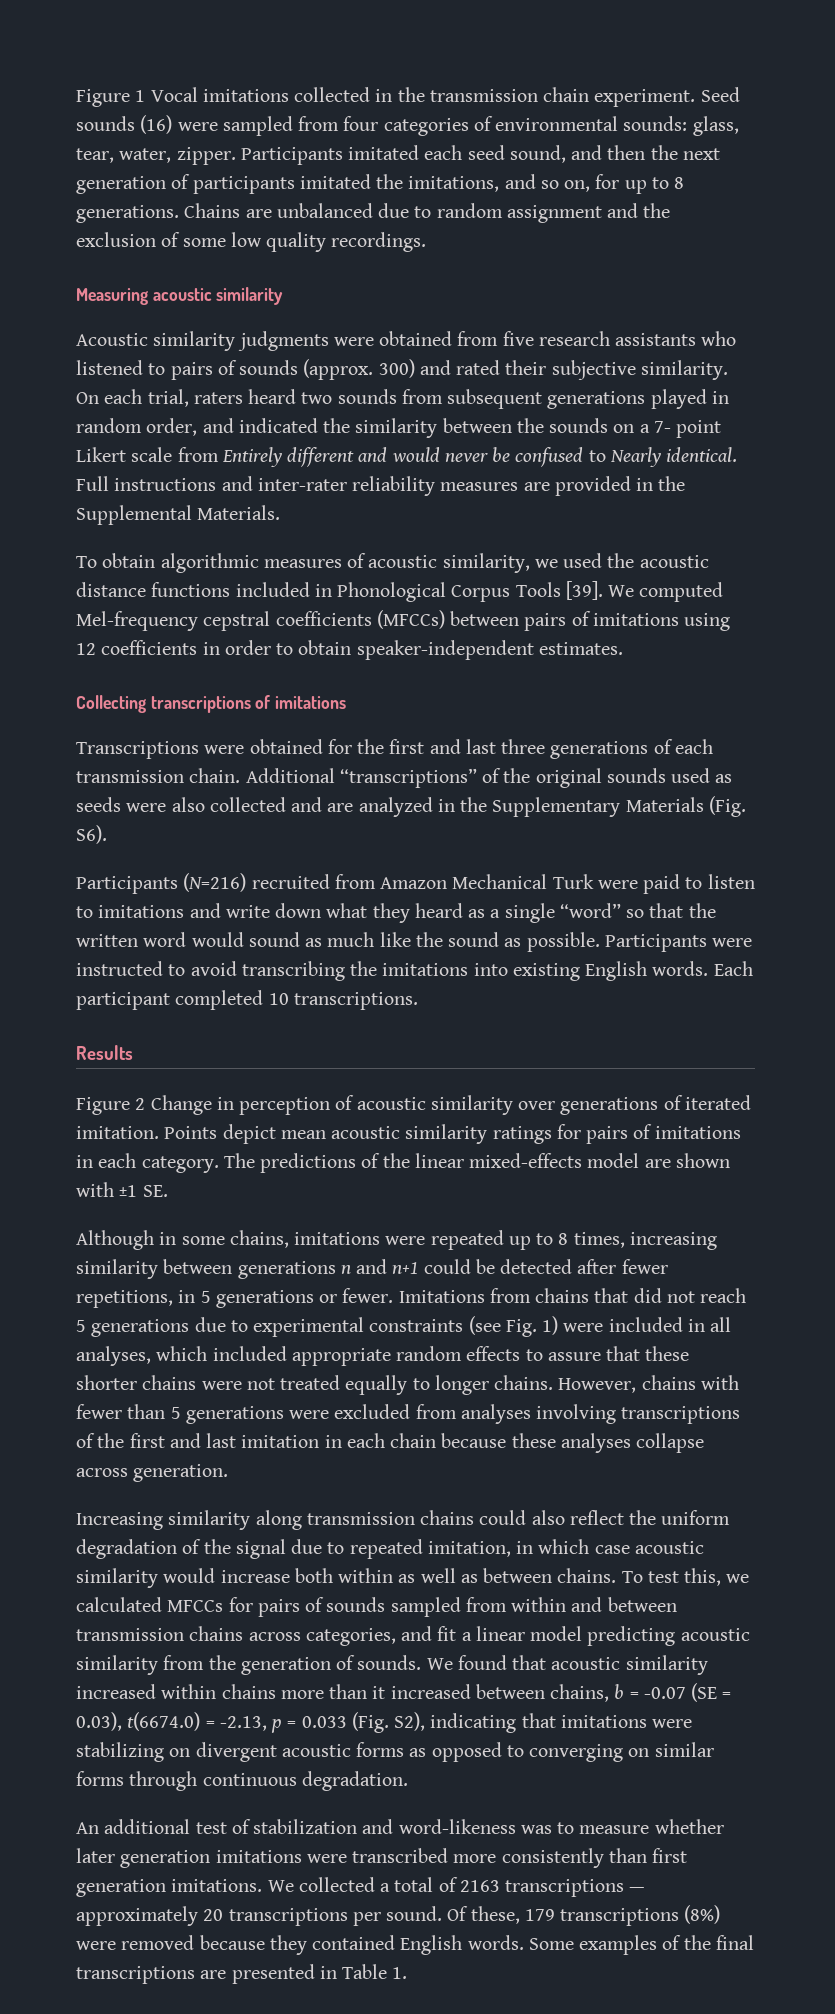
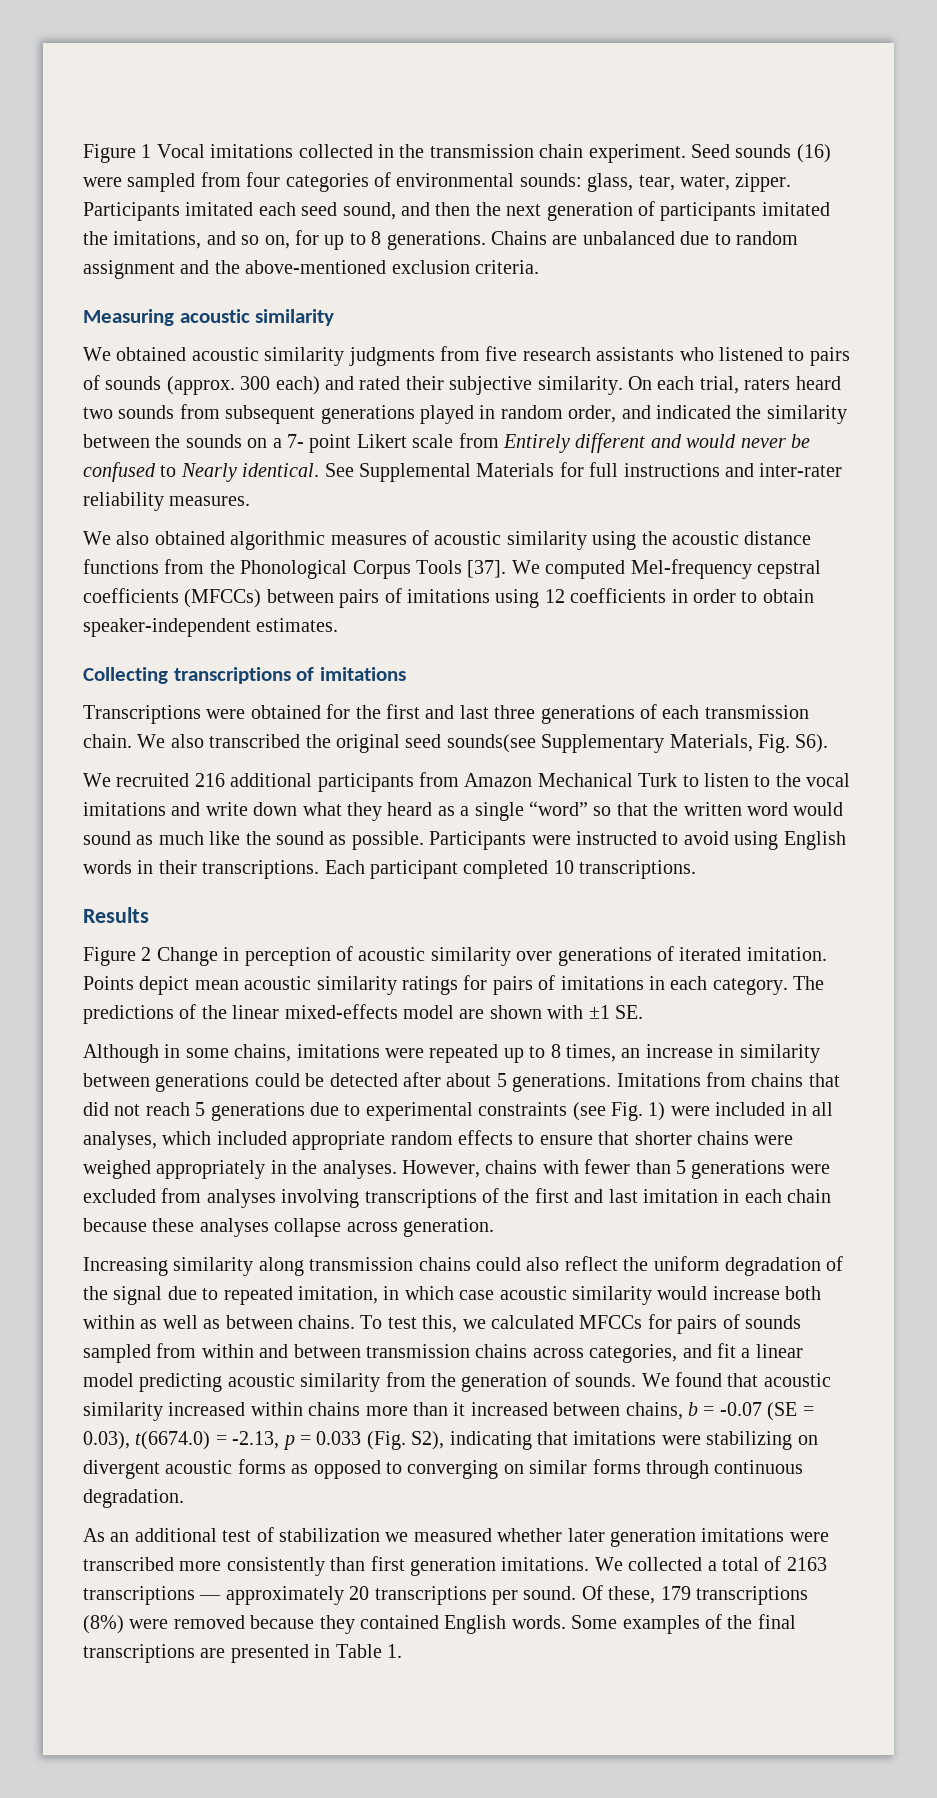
- Chains are unbalanced due to random assignment and the exclusion of some low quality recordings.
+ Chains are unbalanced due to random assignment and the above-mentioned exclusion criteria.
  Measuring acoustic similarity
- Acoustic similarity judgments were obtained from five research assistants who listened to pairs of sounds (approx. 300) and rated their subjective similarity.
+ We obtained acoustic similarity judgments from five research assistants who listened to pairs of sounds (approx. 300 each) and rated their subjective similarity.
- Full instructions and inter-rater reliability measures are provided in the Supplemental Materials.
- To obtain algorithmic measures of acoustic similarity, we used the acoustic distance functions included in Phonological Corpus Tools [39].
+ See Supplemental Materials for full instructions and inter-rater reliability measures.
+ We also obtained algorithmic measures of acoustic similarity using the acoustic distance functions from the Phonological Corpus Tools [37].
- Additional “transcriptions” of the original sounds used as seeds were also collected and are analyzed in the Supplementary Materials (Fig. S6).
- Participants (N=216) recruited from Amazon Mechanical Turk were paid to listen to imitations and write down what they heard as a single “word” so that the written word would sound as much like the sound as possible.
+ We also transcribed the original seed sounds(see Supplementary Materials, Fig. S6).
+ We recruited 216 additional participants from Amazon Mechanical Turk to listen to the vocal imitations and write down what they heard as a single “word” so that the written word would sound as much like the sound as possible.
- Participants were instructed to avoid transcribing the imitations into existing English words.
+ Participants were instructed to avoid using English words in their transcriptions.
- Although in some chains, imitations were repeated up to 8 times, increasing similarity between generations n and n+1 could be detected after fewer repetitions, in 5 generations or fewer.
+ Although in some chains, imitations were repeated up to 8 times, an increase in similarity between generations could be detected after about 5 generations.
- Imitations from chains that did not reach 5 generations due to experimental constraints (see Fig. 1) were included in all analyses, which included appropriate random effects to assure that these shorter chains were not treated equally to longer chains.
+ Imitations from chains that did not reach 5 generations due to experimental constraints (see Fig. 1) were included in all analyses, which included appropriate random effects to ensure that shorter chains were weighed appropriately in the analyses.
- An additional test of stabilization and word-likeness was to measure whether later generation imitations were transcribed more consistently than first generation imitations.
+ As an additional test of stabilization we measured whether later generation imitations were transcribed more consistently than first generation imitations.

